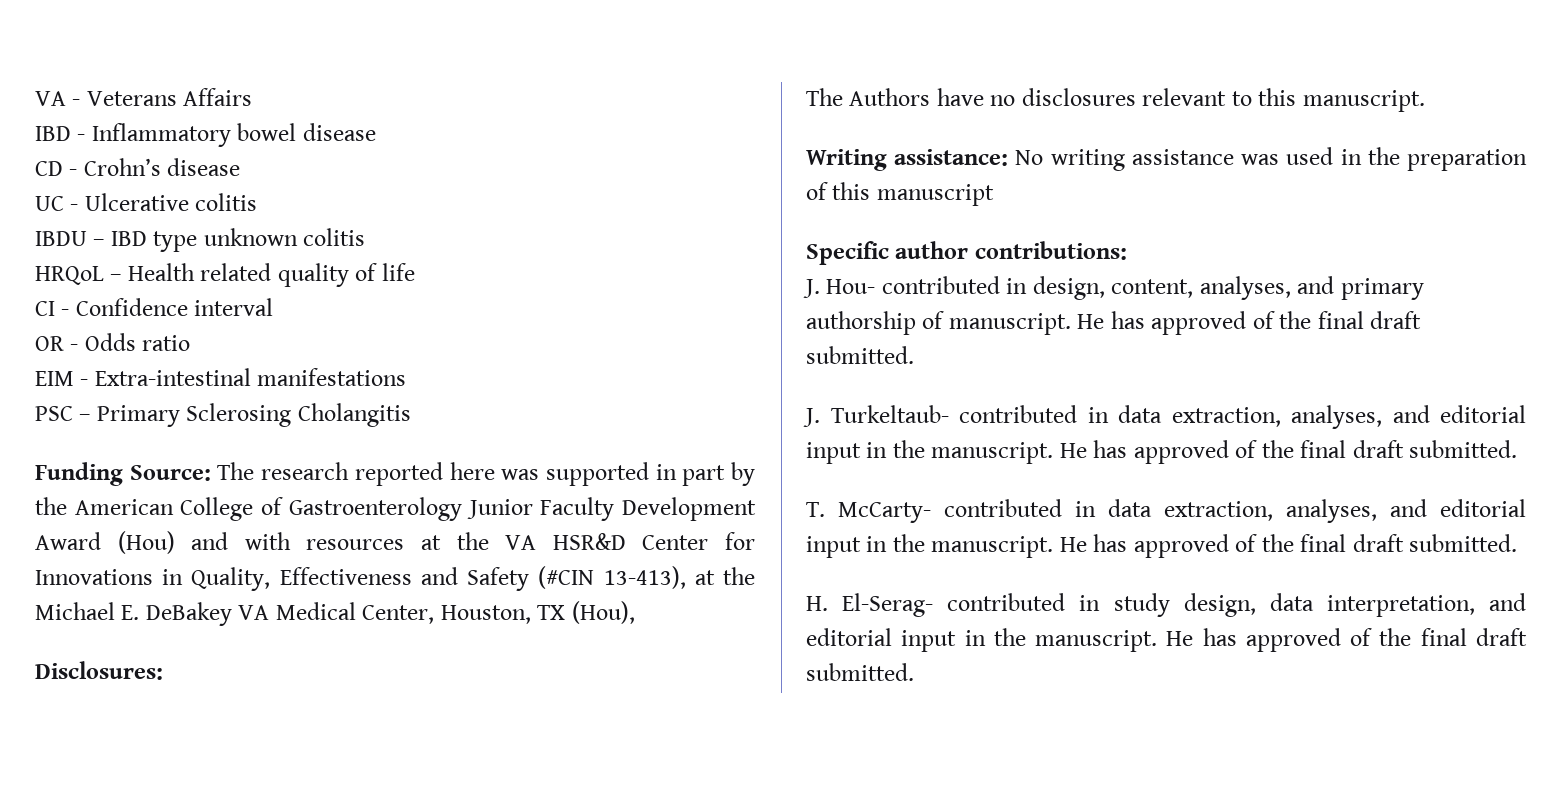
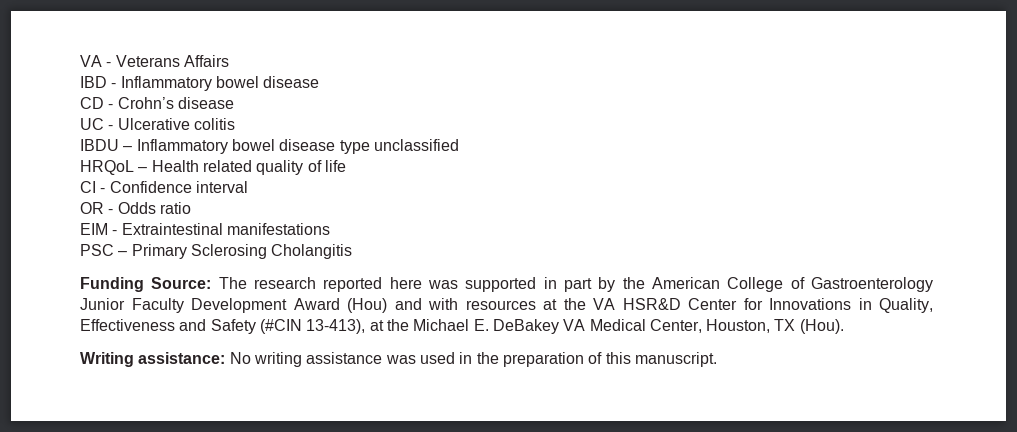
- IBDU – IBD type unknown colitis
+ IBDU – Inflammatory bowel disease type unclassified
- EIM - Extra-intestinal manifestations
+ EIM - Extraintestinal manifestations
- Funding Source: The research reported here was supported in part by the American College of Gastroenterology Junior Faculty Development Award (Hou) and with resources at the VA HSR&D Center for Innovations in Quality, Effectiveness and Safety (#CIN 13-413), at the Michael E. DeBakey VA Medical Center, Houston, TX (Hou),
- Disclosures:
- The Authors have no disclosures relevant to this manuscript.
+ Funding Source: The research reported here was supported in part by the American College of Gastroenterology Junior Faculty Development Award (Hou) and with resources at the VA HSR&D Center for Innovations in Quality, Effectiveness and Safety (#CIN 13-413), at the Michael E. DeBakey VA Medical Center, Houston, TX (Hou).
- Writing assistance: No writing assistance was used in the preparation of this manuscript
- Specific author contributions:
- J. Hou- contributed in design, content, analyses, and primary authorship of manuscript. He has approved of the final draft submitted.
- J. Turkeltaub- contributed in data extraction, analyses, and editorial input in the manuscript. He has approved of the final draft submitted.
- T. McCarty- contributed in data extraction, analyses, and editorial input in the manuscript. He has approved of the final draft submitted.
- H. El-Serag- contributed in study design, data interpretation, and editorial input in the manuscript. He has approved of the final draft submitted.
+ Writing assistance: No writing assistance was used in the preparation of this manuscript.

